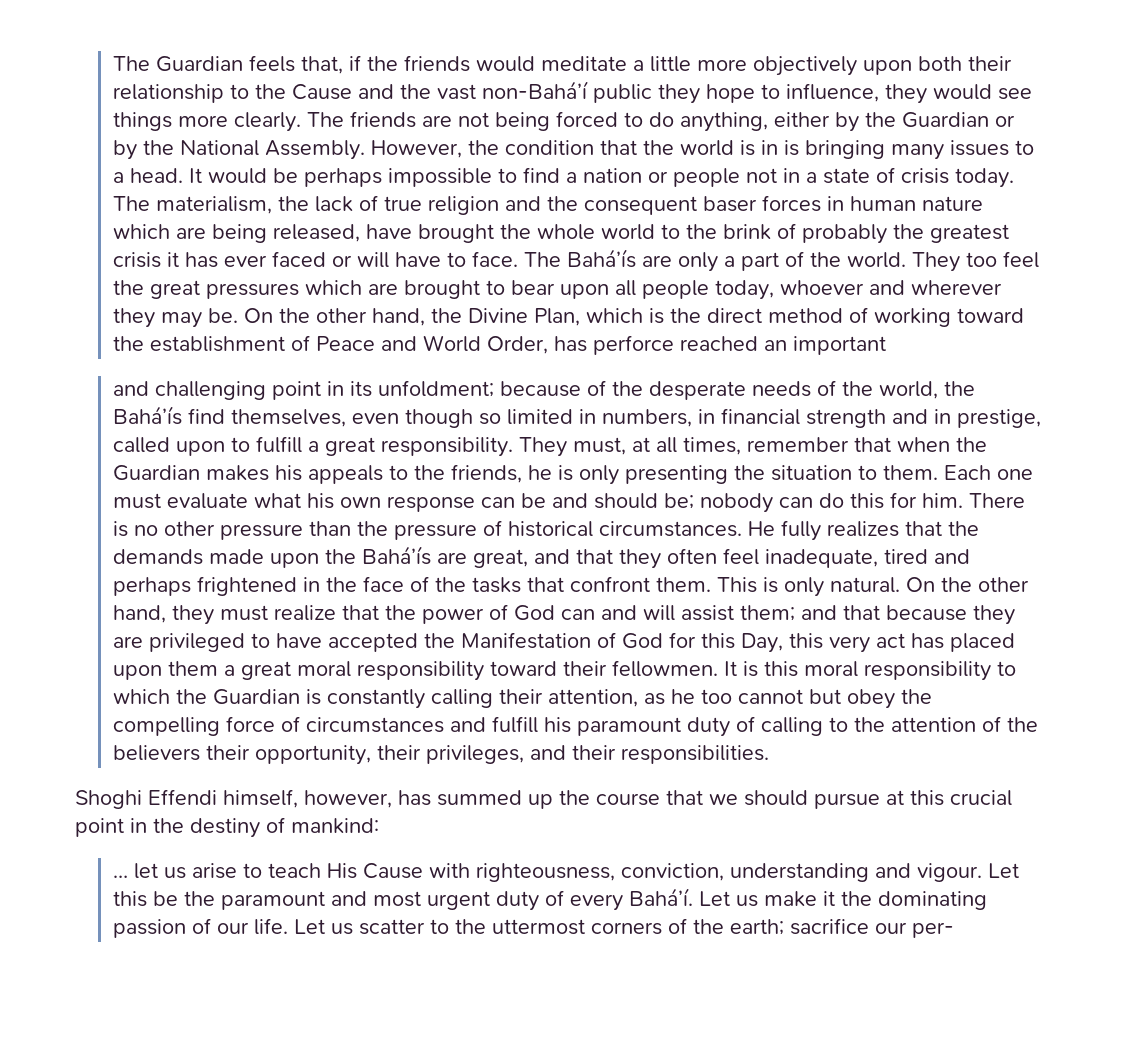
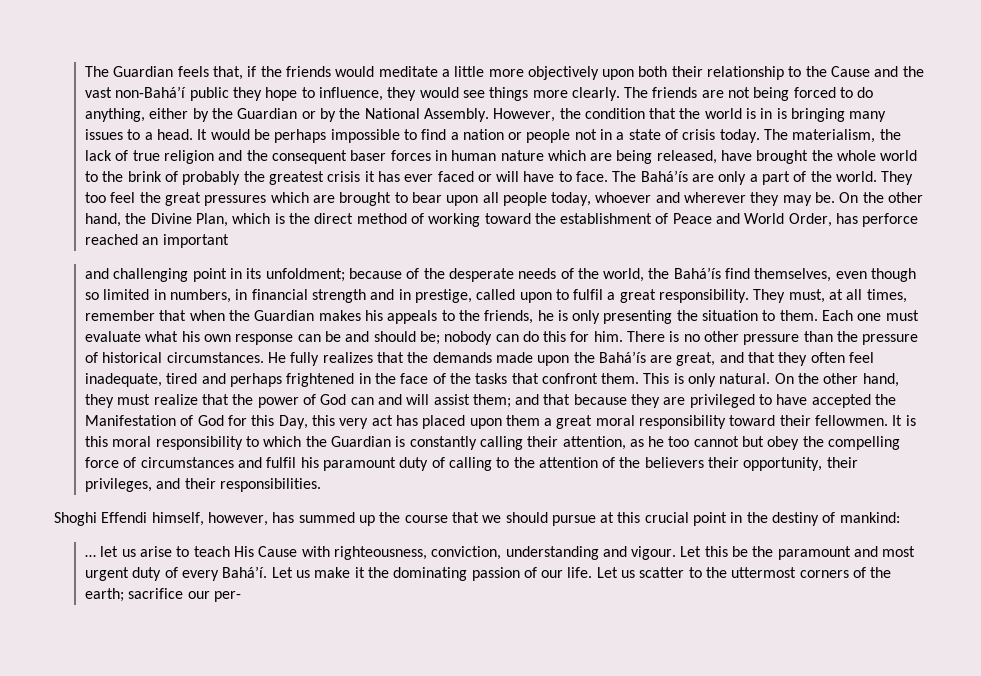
- and challenging point in its unfoldment; because of the desperate needs of the world, the Bahá’ís find themselves, even though so limited in numbers, in financial strength and in prestige, called upon to fulfill a great responsibility.
+ and challenging point in its unfoldment; because of the desperate needs of the world, the Bahá’ís find themselves, even though so limited in numbers, in financial strength and in prestige, called upon to fulfil a great responsibility.
- It is this moral responsibility to which the Guardian is constantly calling their attention, as he too cannot but obey the compelling force of circumstances and fulfill his paramount duty of calling to the attention of the believers their opportunity, their privileges, and their responsibilities.
+ It is this moral responsibility to which the Guardian is constantly calling their attention, as he too cannot but obey the compelling force of circumstances and fulfil his paramount duty of calling to the attention of the believers their opportunity, their privileges, and their responsibilities.

